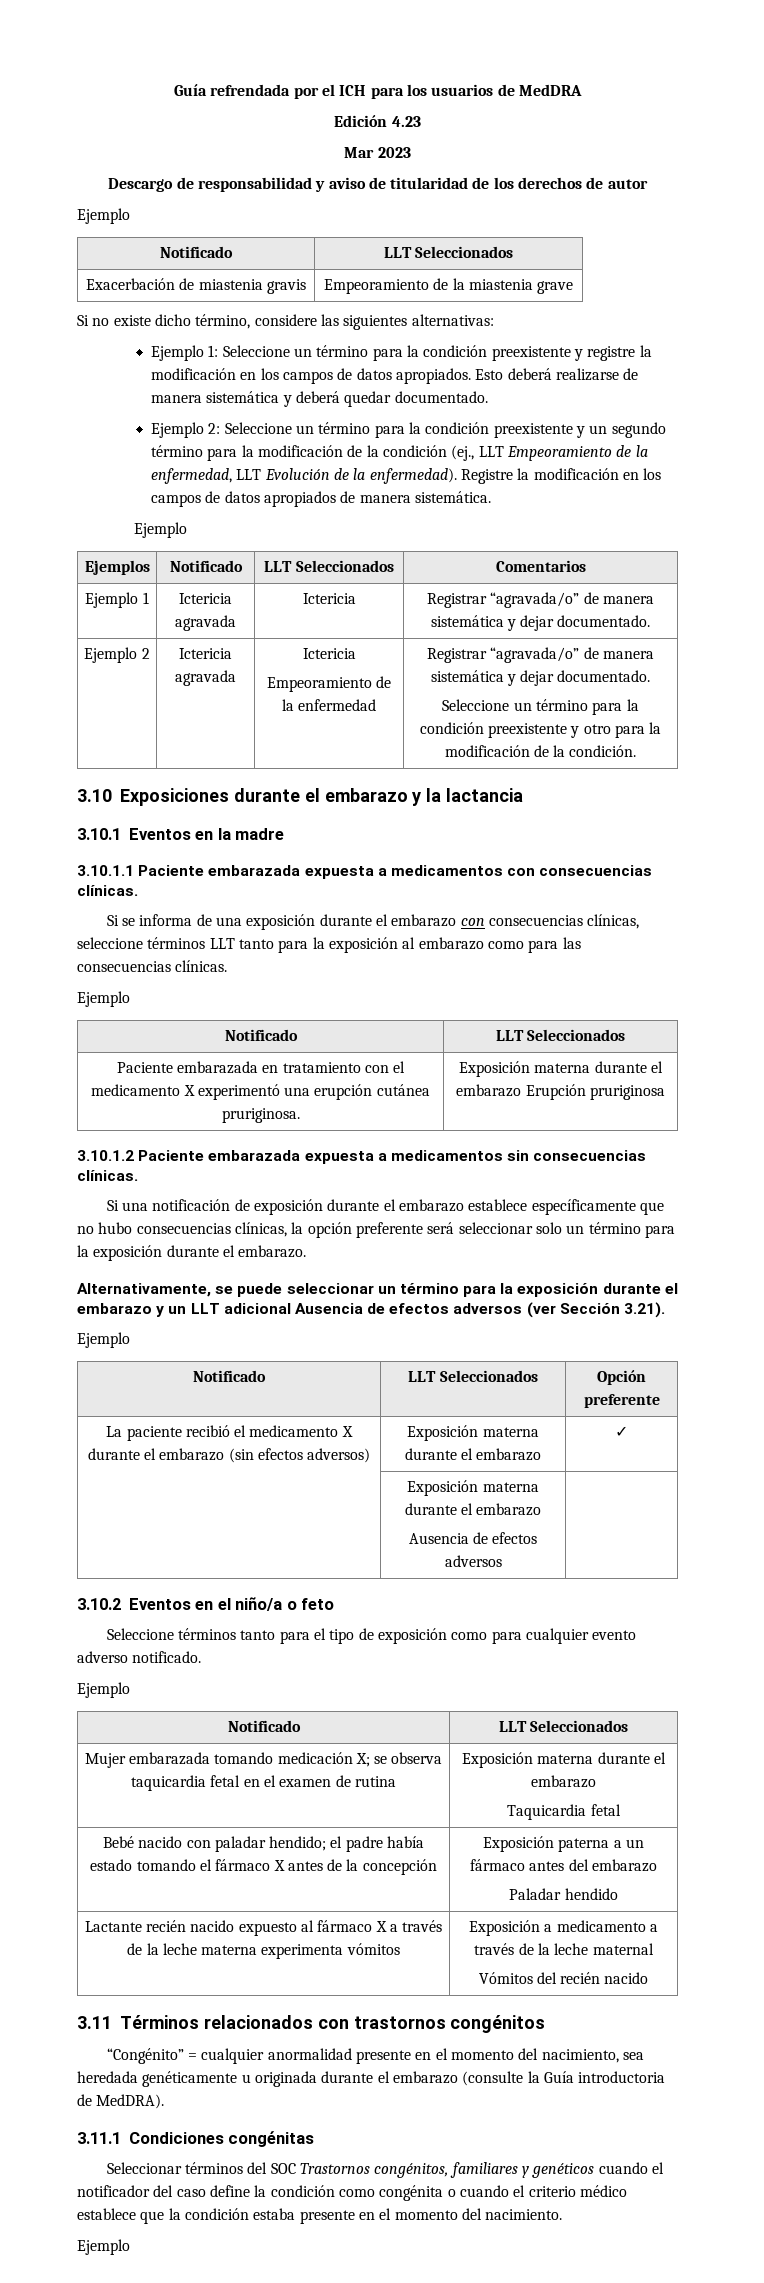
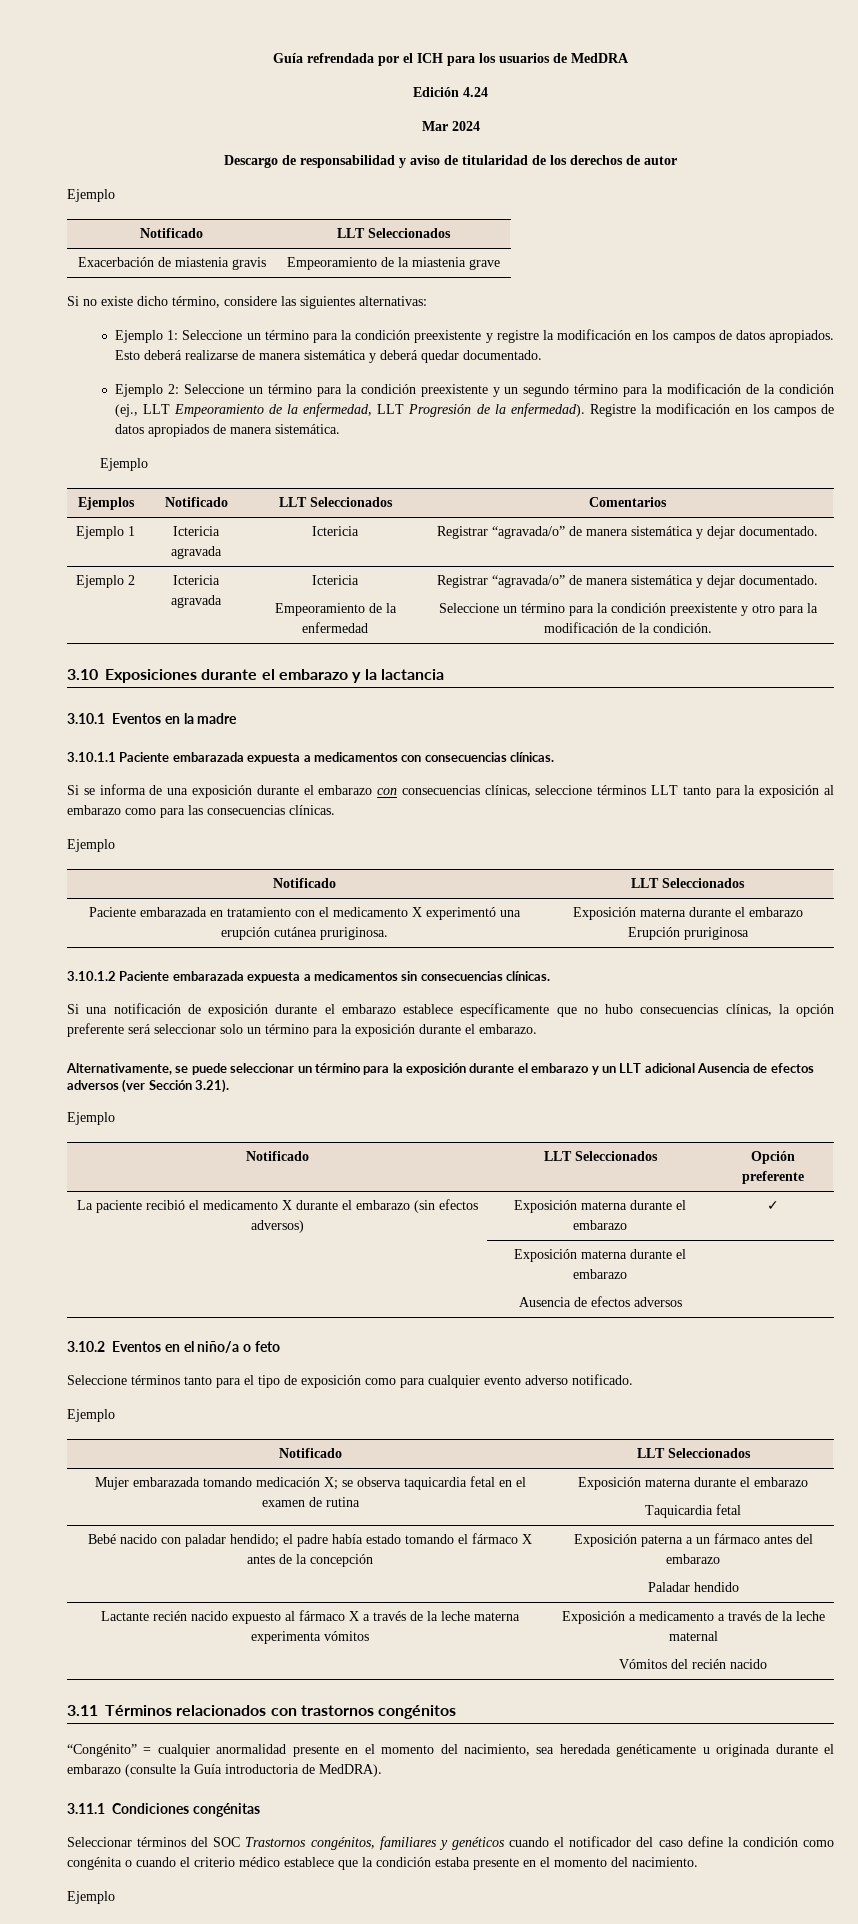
- Edición 4.23
+ Edición 4.24
- Mar 2023
+ Mar 2024
- Ejemplo 2: Seleccione un término para la condición preexistente y un segundo término para la modificación de la condición (ej., LLT Empeoramiento de la enfermedad, LLT Evolución de la enfermedad).
+ Ejemplo 2: Seleccione un término para la condición preexistente y un segundo término para la modificación de la condición (ej., LLT Empeoramiento de la enfermedad, LLT Progresión de la enfermedad).

